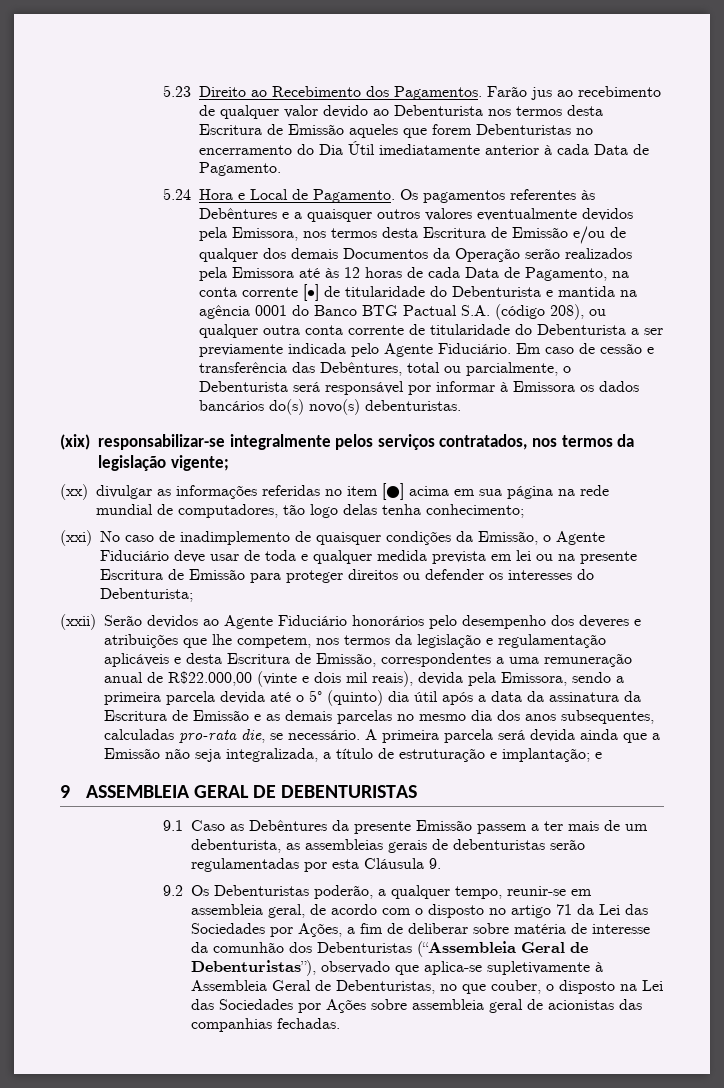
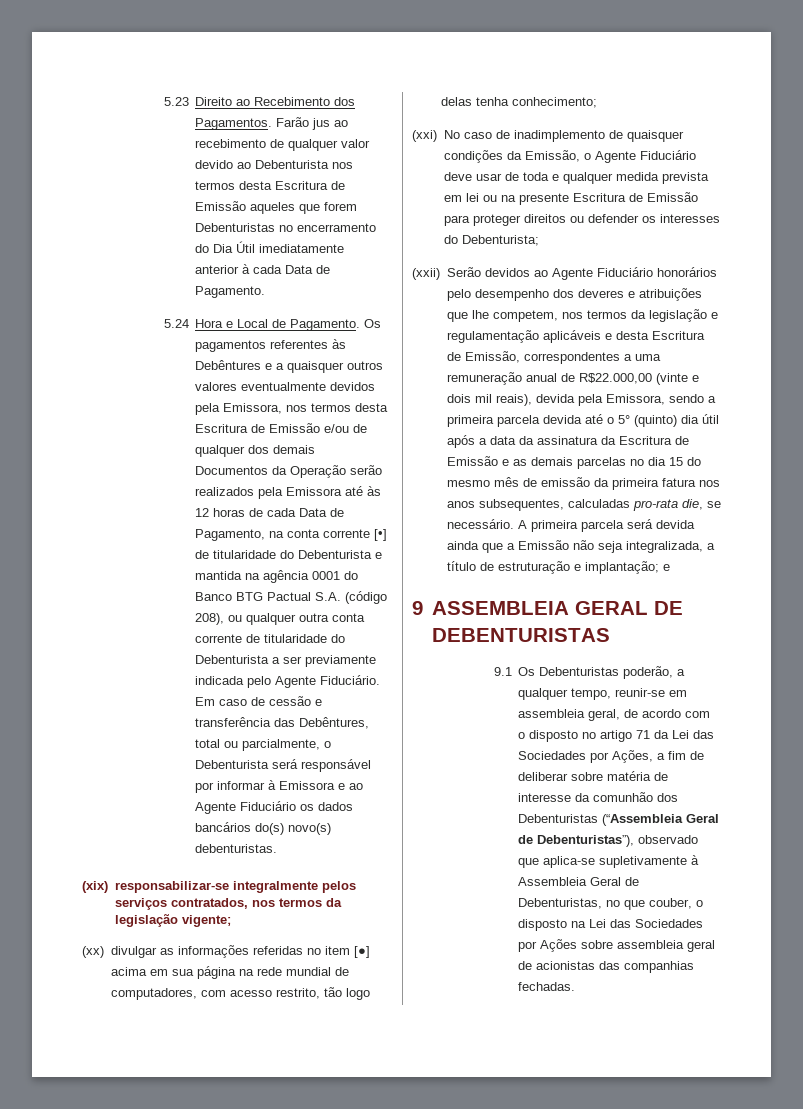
- Em caso de cessão e transferência das Debêntures, total ou parcialmente, o Debenturista será responsável por informar à Emissora os dados bancários do(s) novo(s) debenturistas.
+ Em caso de cessão e transferência das Debêntures, total ou parcialmente, o Debenturista será responsável por informar à Emissora e ao Agente Fiduciário os dados bancários do(s) novo(s) debenturistas.
- (xx) divulgar as informações referidas no item [●] acima em sua página na rede mundial de computadores, tão logo delas tenha conhecimento;
+ (xx) divulgar as informações referidas no item [●] acima em sua página na rede mundial de computadores, com acesso restrito, tão logo delas tenha conhecimento;
- (xxii) Serão devidos ao Agente Fiduciário honorários pelo desempenho dos deveres e atribuições que lhe competem, nos termos da legislação e regulamentação aplicáveis e desta Escritura de Emissão, correspondentes a uma remuneração anual de R$22.000,00 (vinte e dois mil reais), devida pela Emissora, sendo a primeira parcela devida até o 5° (quinto) dia útil após a data da assinatura da Escritura de Emissão e as demais parcelas no mesmo dia dos anos subsequentes, calculadas pro-rata die, se necessário.
+ (xxii) Serão devidos ao Agente Fiduciário honorários pelo desempenho dos deveres e atribuições que lhe competem, nos termos da legislação e regulamentação aplicáveis e desta Escritura de Emissão, correspondentes a uma remuneração anual de R$22.000,00 (vinte e dois mil reais), devida pela Emissora, sendo a primeira parcela devida até o 5° (quinto) dia útil após a data da assinatura da Escritura de Emissão e as demais parcelas no dia 15 do mesmo mês de emissão da primeira fatura nos anos subsequentes, calculadas pro-rata die, se necessário.
- 9.1 Caso as Debêntures da presente Emissão passem a ter mais de um debenturista, as assembleias gerais de debenturistas serão regulamentadas por esta Cláusula 9.
- 9.2 Os Debenturistas poderão, a qualquer tempo, reunir-se em assembleia geral, de acordo com o disposto no artigo 71 da Lei das Sociedades por Ações, a fim de deliberar sobre matéria de interesse da comunhão dos Debenturistas (“Assembleia Geral de Debenturistas”), observado que aplica-se supletivamente à Assembleia Geral de Debenturistas, no que couber, o disposto na Lei das Sociedades por Ações sobre assembleia geral de acionistas das companhias fechadas.
+ 9.1 Os Debenturistas poderão, a qualquer tempo, reunir-se em assembleia geral, de acordo com o disposto no artigo 71 da Lei das Sociedades por Ações, a fim de deliberar sobre matéria de interesse da comunhão dos Debenturistas (“Assembleia Geral de Debenturistas”), observado que aplica-se supletivamente à Assembleia Geral de Debenturistas, no que couber, o disposto na Lei das Sociedades por Ações sobre assembleia geral de acionistas das companhias fechadas.

